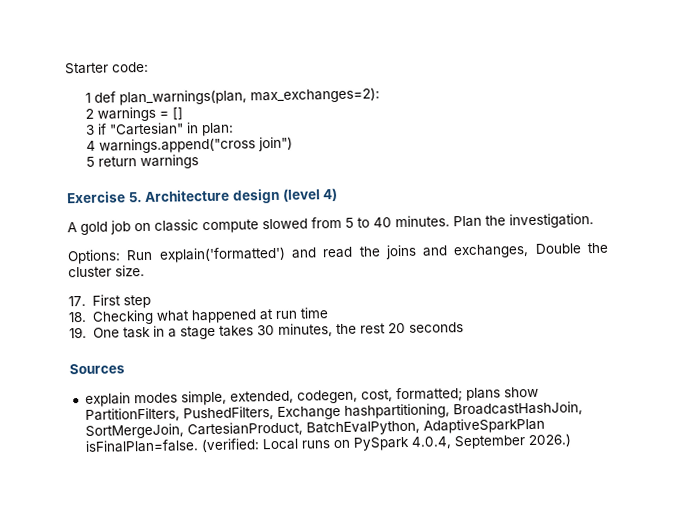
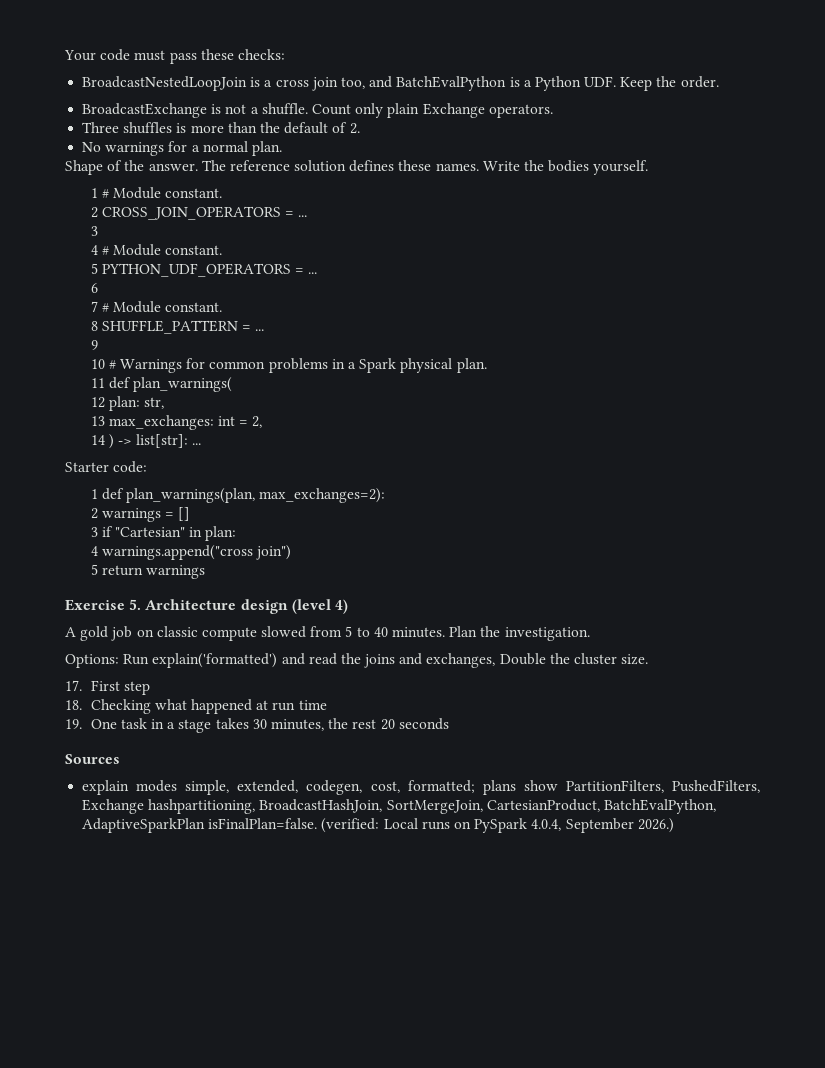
+ Your code must pass these checks:
+ BroadcastNestedLoopJoin is a cross join too, and BatchEvalPython is a Python UDF. Keep the order.
+ BroadcastExchange is not a shuffle. Count only plain Exchange operators.
+ Three shuffles is more than the default of 2.
+ No warnings for a normal plan.
+ Shape of the answer. The reference solution defines these names. Write the bodies yourself.
+ 1 # Module constant.
+ 2 CROSS_JOIN_OPERATORS = ...
+ 3
+ 4 # Module constant.
+ 5 PYTHON_UDF_OPERATORS = ...
+ 6
+ 7 # Module constant.
+ 8 SHUFFLE_PATTERN = ...
+ 9
+ 10 # Warnings for common problems in a Spark physical plan.
+ 11 def plan_warnings(
+ 12 plan: str,
+ 13 max_exchanges: int = 2,
+ 14 ) -> list[str]: ...

